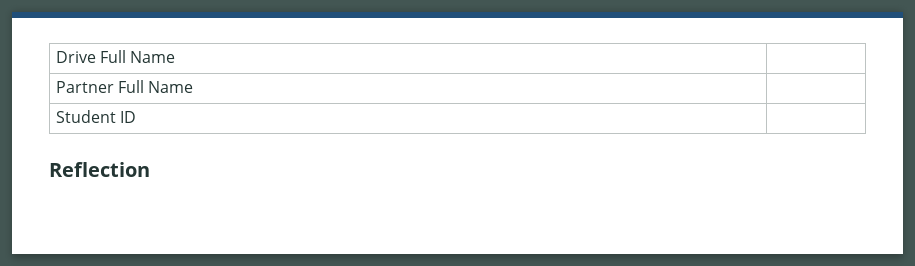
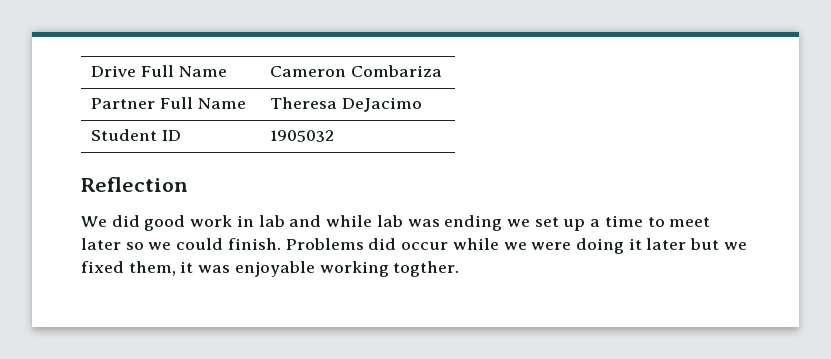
- Drive Full Name |
+ Drive Full Name | Cameron Combariza
- Partner Full Name |
+ Partner Full Name | Theresa DeJacimo
- Student ID |
+ Student ID | 1905032
+ We did good work in lab and while lab was ending we set up a time to meet later so we could finish. Problems did occur while we were doing it later but we fixed them, it was enjoyable working togther.

